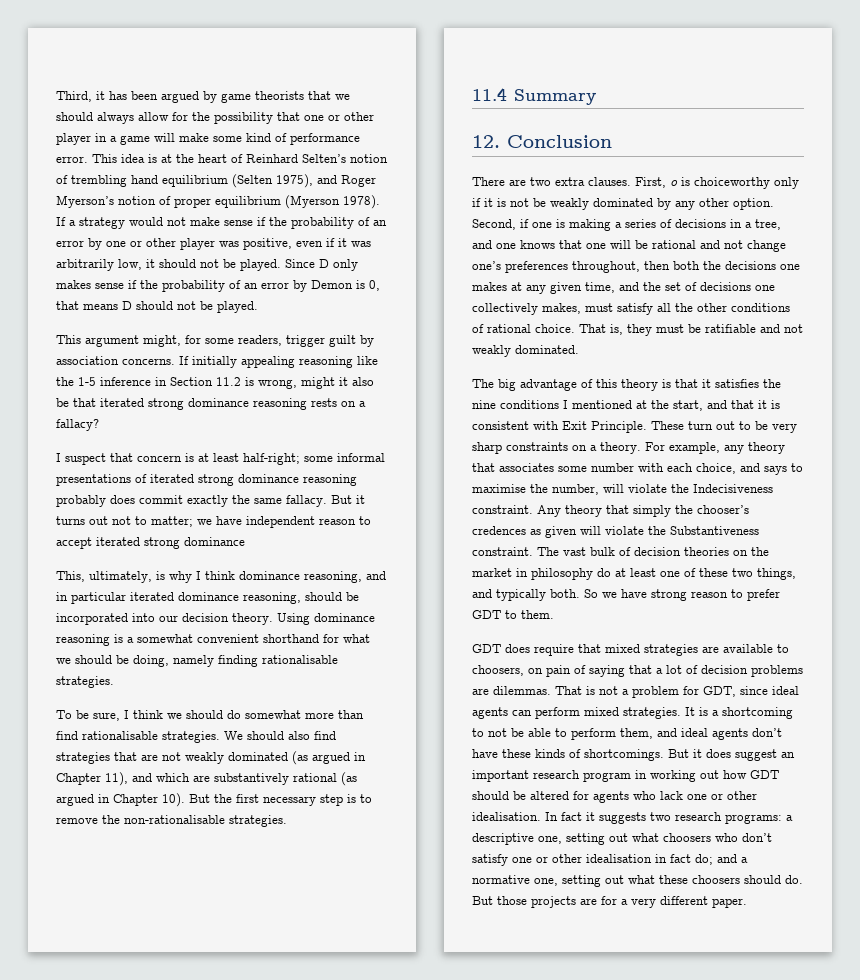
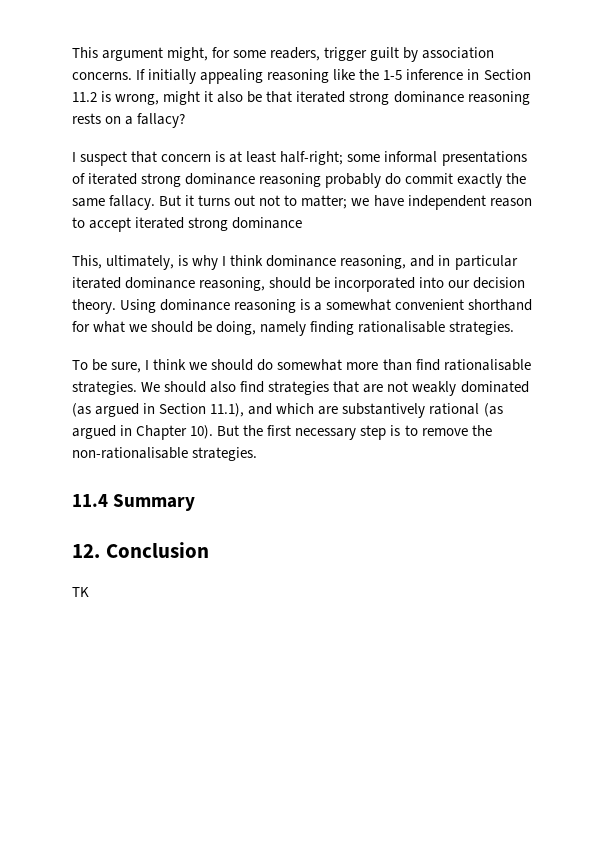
- Third, it has been argued by game theorists that we should always allow for the possibility that one or other player in a game will make some kind of performance error. This idea is at the heart of Reinhard Selten’s notion of trembling hand equilibrium (Selten 1975), and Roger Myerson’s notion of proper equilibrium (Myerson 1978). If a strategy would not make sense if the probability of an error by one or other player was positive, even if it was arbitrarily low, it should not be played. Since D only makes sense if the probability of an error by Demon is 0, that means D should not be played.
- I suspect that concern is at least half-right; some informal presentations of iterated strong dominance reasoning probably does commit exactly the same fallacy.
+ I suspect that concern is at least half-right; some informal presentations of iterated strong dominance reasoning probably do commit exactly the same fallacy.
- We should also find strategies that are not weakly dominated (as argued in Chapter 11), and which are substantively rational (as argued in Chapter 10).
+ We should also find strategies that are not weakly dominated (as argued in Section 11.1), and which are substantively rational (as argued in Chapter 10).
- There are two extra clauses. First, o is choiceworthy only if it is not be weakly dominated by any other option. Second, if one is making a series of decisions in a tree, and one knows that one will be rational and not change one’s preferences throughout, then both the decisions one makes at any given time, and the set of decisions one collectively makes, must satisfy all the other conditions of rational choice. That is, they must be ratifiable and not weakly dominated.
- The big advantage of this theory is that it satisfies the nine conditions I mentioned at the start, and that it is consistent with Exit Principle. These turn out to be very sharp constraints on a theory. For example, any theory that associates some number with each choice, and says to maximise the number, will violate the Indecisiveness constraint. Any theory that simply the chooser’s credences as given will violate the Substantiveness constraint. The vast bulk of decision theories on the market in philosophy do at least one of these two things, and typically both. So we have strong reason to prefer GDT to them.
- GDT does require that mixed strategies are available to choosers, on pain of saying that a lot of decision problems are dilemmas. That is not a problem for GDT, since ideal agents can perform mixed strategies. It is a shortcoming to not be able to perform them, and ideal agents don’t have these kinds of shortcomings. But it does suggest an important research program in working out how GDT should be altered for agents who lack one or other idealisation. In fact it suggests two research programs: a descriptive one, setting out what choosers who don’t satisfy one or other idealisation in fact do; and a normative one, setting out what these choosers should do. But those projects are for a very different paper.
+ TK

